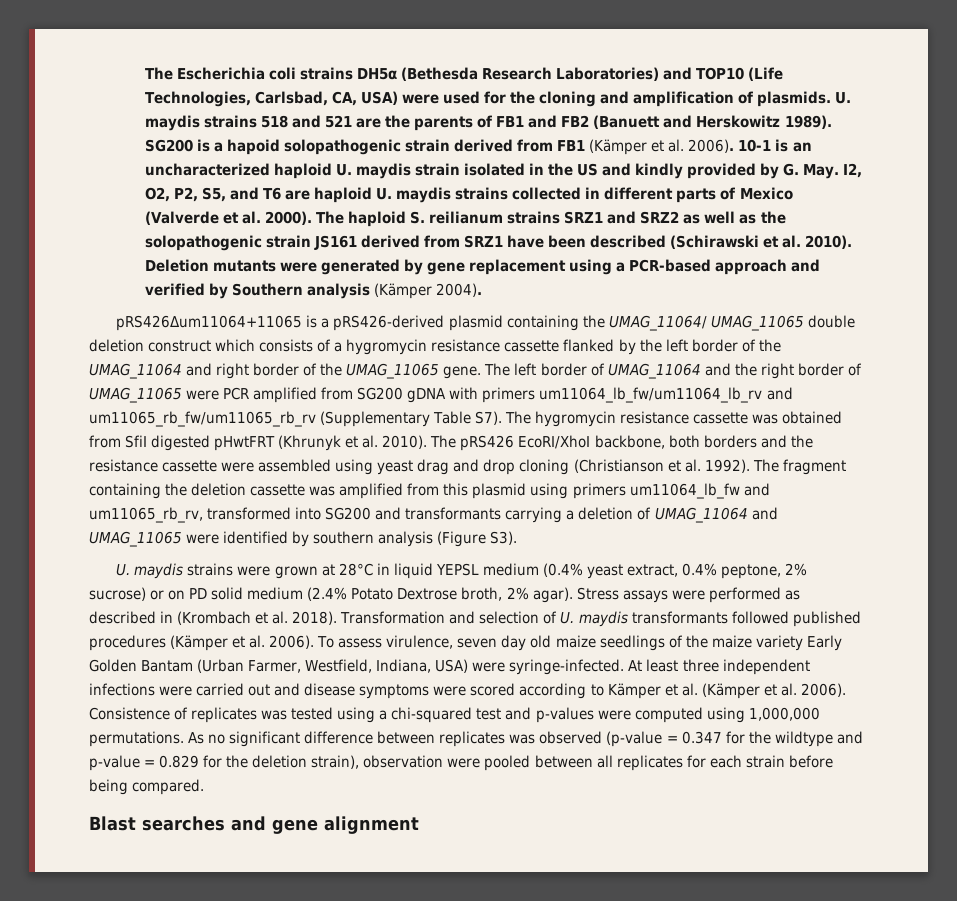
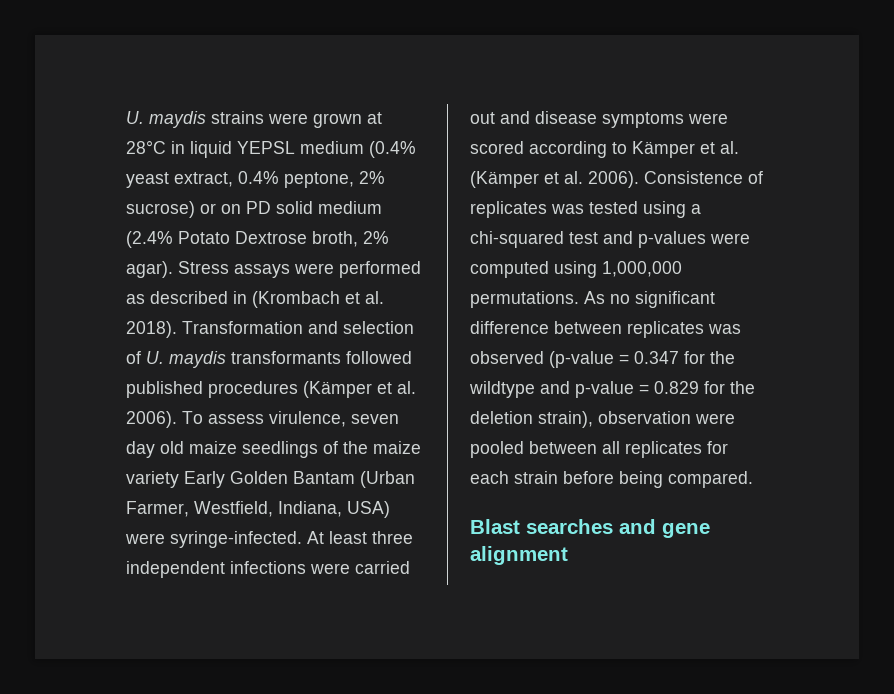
- The Escherichia coli strains DH5α (Bethesda Research Laboratories) and TOP10 (Life Technologies, Carlsbad, CA, USA) were used for the cloning and amplification of plasmids. U. maydis strains 518 and 521 are the parents of FB1 and FB2 (Banuett and Herskowitz 1989). SG200 is a hapoid solopathogenic strain derived from FB1 (Kämper et al. 2006). 10-1 is an uncharacterized haploid U. maydis strain isolated in the US and kindly provided by G. May. I2, O2, P2, S5, and T6 are haploid U. maydis strains collected in different parts of Mexico (Valverde et al. 2000). The haploid S. reilianum strains SRZ1 and SRZ2 as well as the solopathogenic strain JS161 derived from SRZ1 have been described (Schirawski et al. 2010). Deletion mutants were generated by gene replacement using a PCR-based approach and verified by Southern analysis (Kämper 2004).
- pRS426Δum11064+11065 is a pRS426-derived plasmid containing the UMAG_11064/ UMAG_11065 double deletion construct which consists of a hygromycin resistance cassette flanked by the left border of the UMAG_11064 and right border of the UMAG_11065 gene. The left border of UMAG_11064 and the right border of UMAG_11065 were PCR amplified from SG200 gDNA with primers um11064_lb_fw/um11064_lb_rv and um11065_rb_fw/um11065_rb_rv (Supplementary Table S7). The hygromycin resistance cassette was obtained from SfiI digested pHwtFRT (Khrunyk et al. 2010). The pRS426 EcoRI/XhoI backbone, both borders and the resistance cassette were assembled using yeast drag and drop cloning (Christianson et al. 1992). The fragment containing the deletion cassette was amplified from this plasmid using primers um11064_lb_fw and um11065_rb_rv, transformed into SG200 and transformants carrying a deletion of UMAG_11064 and UMAG_11065 were identified by southern analysis (Figure S3).

